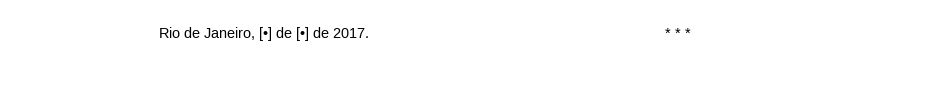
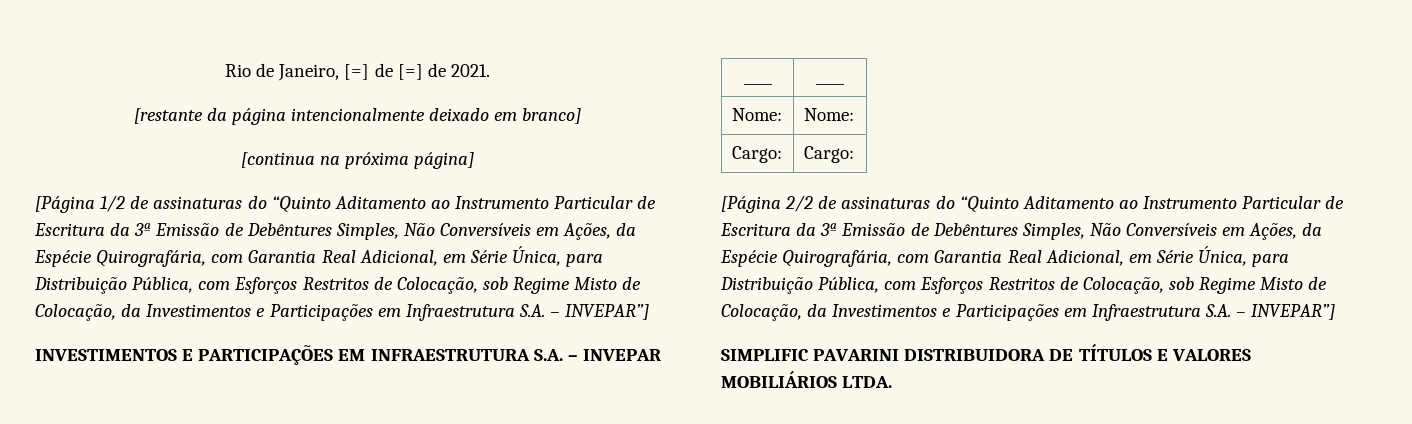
- Rio de Janeiro, [•] de [•] de 2017.
- * * *
+ Rio de Janeiro, [=] de [=] de 2021.
+ [restante da página intencionalmente deixado em branco]
+ [continua na próxima página]
+ [Página 1/2 de assinaturas do “Quinto Aditamento ao Instrumento Particular de Escritura da 3ª Emissão de Debêntures Simples, Não Conversíveis em Ações, da Espécie Quirografária, com Garantia Real Adicional, em Série Única, para Distribuição Pública, com Esforços Restritos de Colocação, sob Regime Misto de Colocação, da Investimentos e Participações em Infraestrutura S.A. – INVEPAR”]
+ INVESTIMENTOS E PARTICIPAÇÕES EM INFRAESTRUTURA S.A. – INVEPAR
+ ____ | ____
+ Nome: | Nome:
+ Cargo: | Cargo:
+ [Página 2/2 de assinaturas do “Quinto Aditamento ao Instrumento Particular de Escritura da 3ª Emissão de Debêntures Simples, Não Conversíveis em Ações, da Espécie Quirografária, com Garantia Real Adicional, em Série Única, para Distribuição Pública, com Esforços Restritos de Colocação, sob Regime Misto de Colocação, da Investimentos e Participações em Infraestrutura S.A. – INVEPAR”]
+ SIMPLIFIC PAVARINI DISTRIBUIDORA DE TÍTULOS E VALORES MOBILIÁRIOS LTDA.

